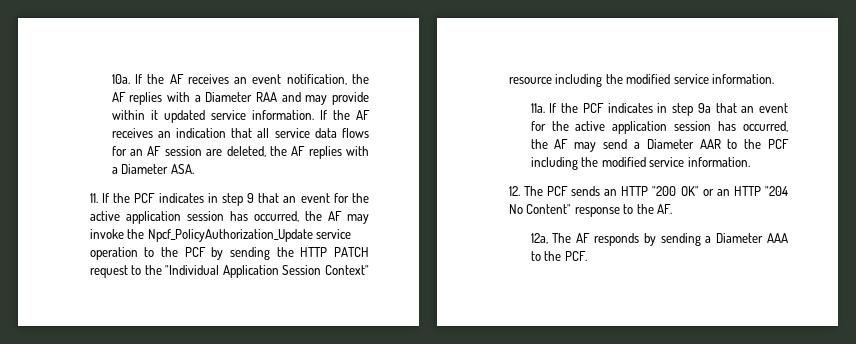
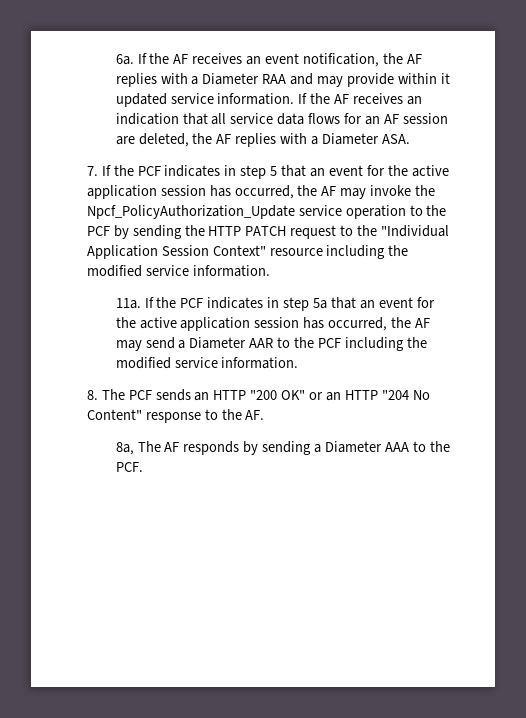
- 10a.
+ 6a.
- 11. If the PCF indicates in step 9 that an event for the active application session has occurred, the AF may invoke the Npcf_PolicyAuthorization_Update service operation to the PCF by sending the HTTP PATCH request to the "Individual Application Session Context" resource including the modified service information.
+ 7. If the PCF indicates in step 5 that an event for the active application session has occurred, the AF may invoke the Npcf_PolicyAuthorization_Update service operation to the PCF by sending the HTTP PATCH request to the "Individual Application Session Context" resource including the modified service information.
- If the PCF indicates in step 9a that an event for the active application session has occurred, the AF may send a Diameter AAR to the PCF including the modified service information.
+ If the PCF indicates in step 5a that an event for the active application session has occurred, the AF may send a Diameter AAR to the PCF including the modified service information.
- 12. The PCF sends an HTTP "200 OK" or an HTTP "204 No Content" response to the AF.
+ 8. The PCF sends an HTTP "200 OK" or an HTTP "204 No Content" response to the AF.
- 12a, The AF responds by sending a Diameter AAA to the PCF.
+ 8a, The AF responds by sending a Diameter AAA to the PCF.

